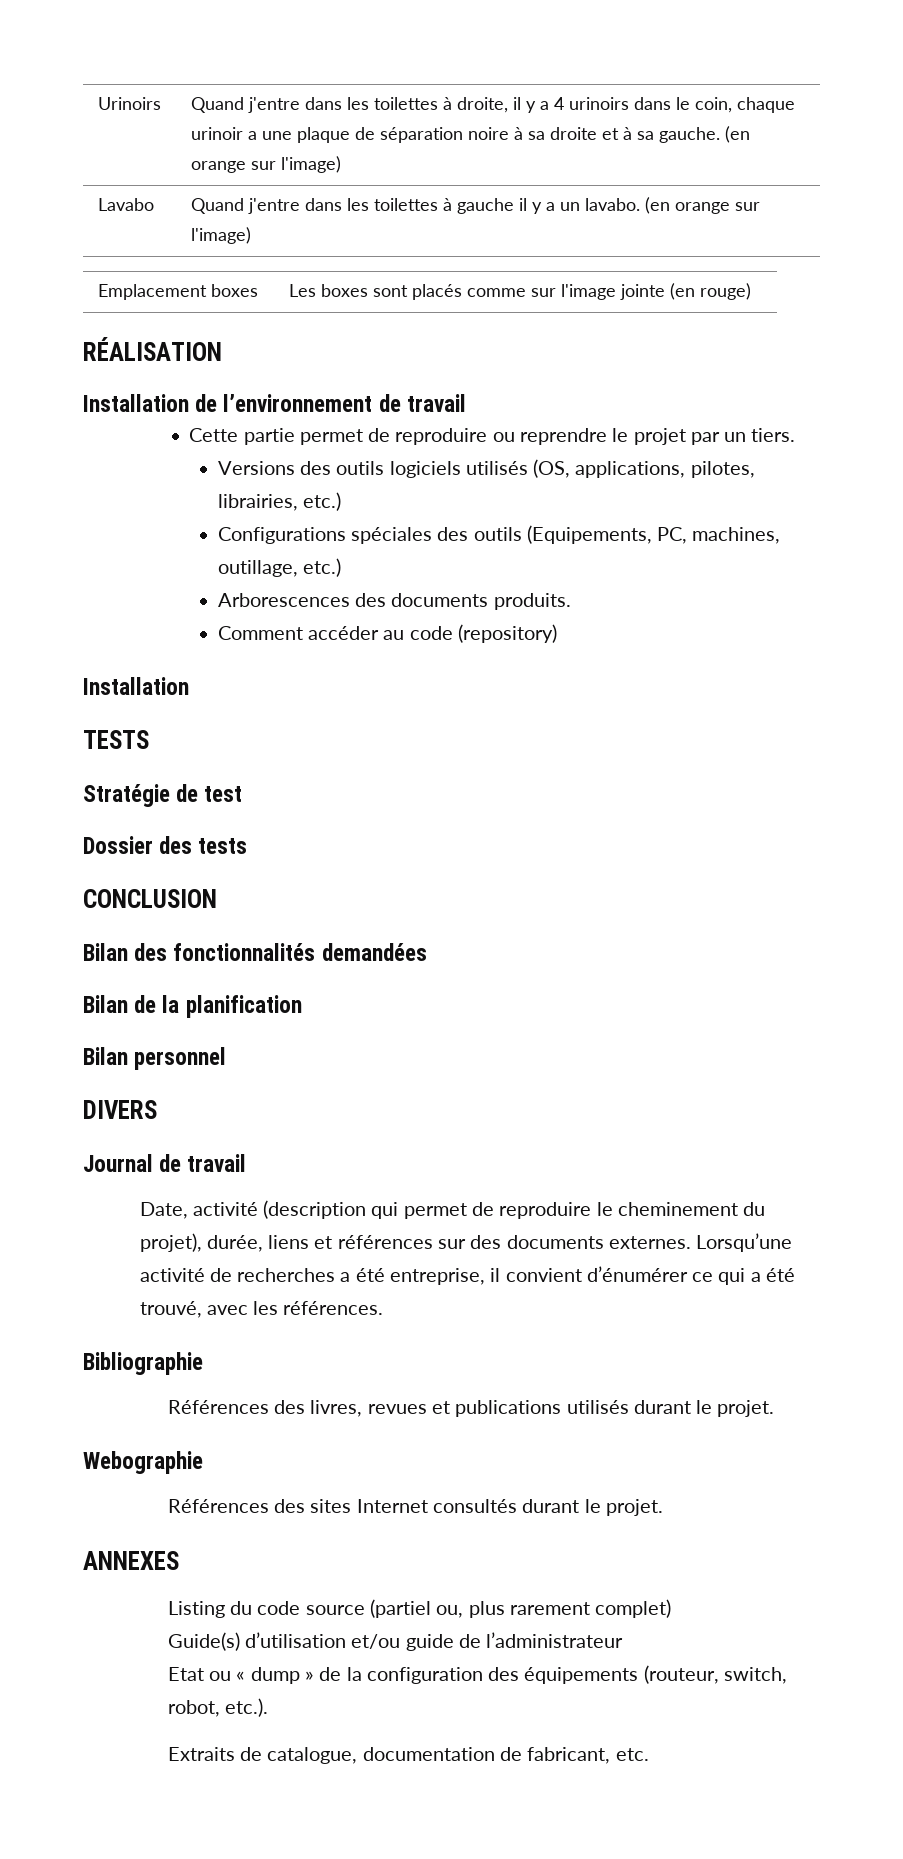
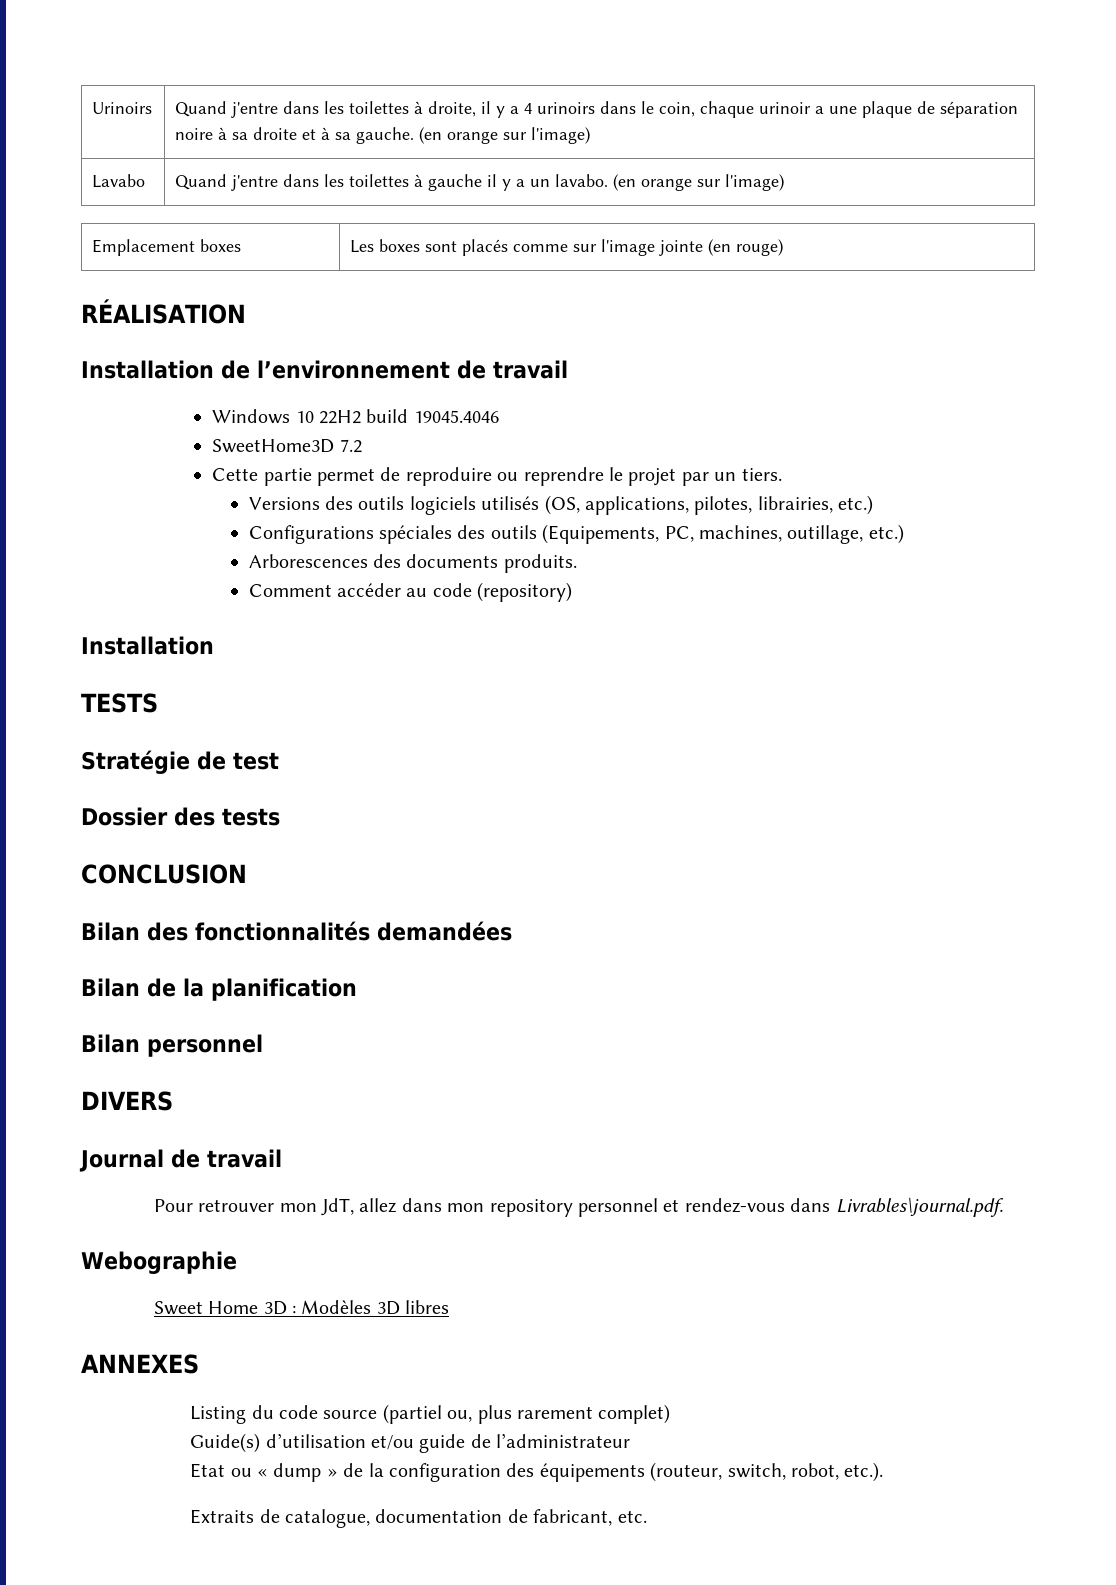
+ Windows 10 22H2 build 19045.4046
+ SweetHome3D 7.2
- Date, activité (description qui permet de reproduire le cheminement du projet), durée, liens et références sur des documents externes. Lorsqu’une activité de recherches a été entreprise, il convient d’énumérer ce qui a été trouvé, avec les références.
- Bibliographie
- Références des livres, revues et publications utilisés durant le projet.
+ Pour retrouver mon JdT, allez dans mon repository personnel et rendez-vous dans Livrables\journal.pdf.
  Webographie
- Références des sites Internet consultés durant le projet.
+ Sweet Home 3D : Modèles 3D libres

